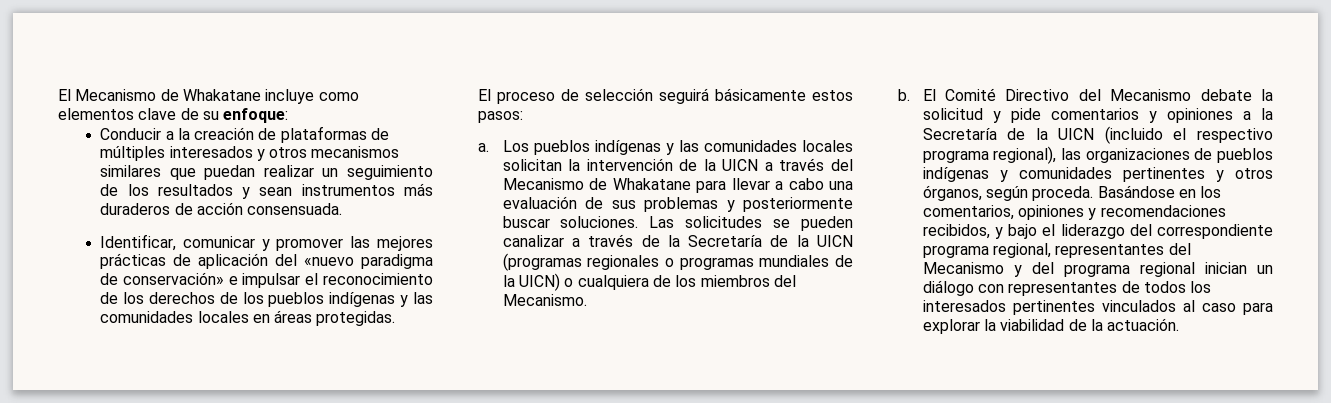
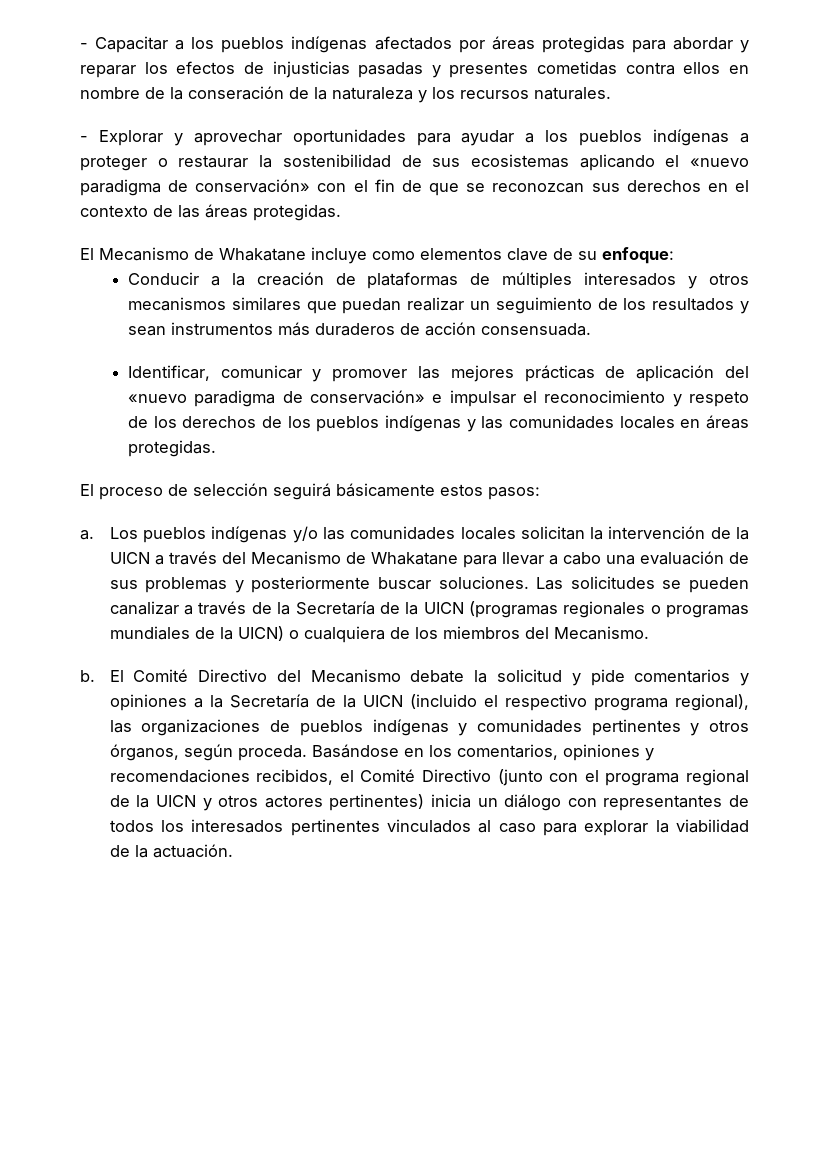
+ - Capacitar a los pueblos indígenas afectados por áreas protegidas para abordar y reparar los efectos de injusticias pasadas y presentes cometidas contra ellos en nombre de la conseración de la naturaleza y los recursos naturales.
+ - Explorar y aprovechar oportunidades para ayudar a los pueblos indígenas a proteger o restaurar la sostenibilidad de sus ecosistemas aplicando el «nuevo paradigma de conservación» con el fin de que se reconozcan sus derechos en el contexto de las áreas protegidas.
- Identificar, comunicar y promover las mejores prácticas de aplicación del «nuevo paradigma de conservación» e impulsar el reconocimiento de los derechos de los pueblos indígenas y las comunidades locales en áreas protegidas.
+ Identificar, comunicar y promover las mejores prácticas de aplicación del «nuevo paradigma de conservación» e impulsar el reconocimiento y respeto de los derechos de los pueblos indígenas y las comunidades locales en áreas protegidas.
- Los pueblos indígenas y las comunidades locales solicitan la intervención de la UICN a través del Mecanismo de Whakatane para llevar a cabo una evaluación de sus problemas y posteriormente buscar soluciones.
+ Los pueblos indígenas y/o las comunidades locales solicitan la intervención de la UICN a través del Mecanismo de Whakatane para llevar a cabo una evaluación de sus problemas y posteriormente buscar soluciones.
- Basándose en los comentarios, opiniones y recomendaciones recibidos, y bajo el liderazgo del correspondiente programa regional, representantes del Mecanismo y del programa regional inician un diálogo con representantes de todos los interesados pertinentes vinculados al caso para explorar la viabilidad de la actuación.
+ Basándose en los comentarios, opiniones y recomendaciones recibidos, el Comité Directivo (junto con el programa regional de la UICN y otros actores pertinentes) inicia un diálogo con representantes de todos los interesados pertinentes vinculados al caso para explorar la viabilidad de la actuación.

